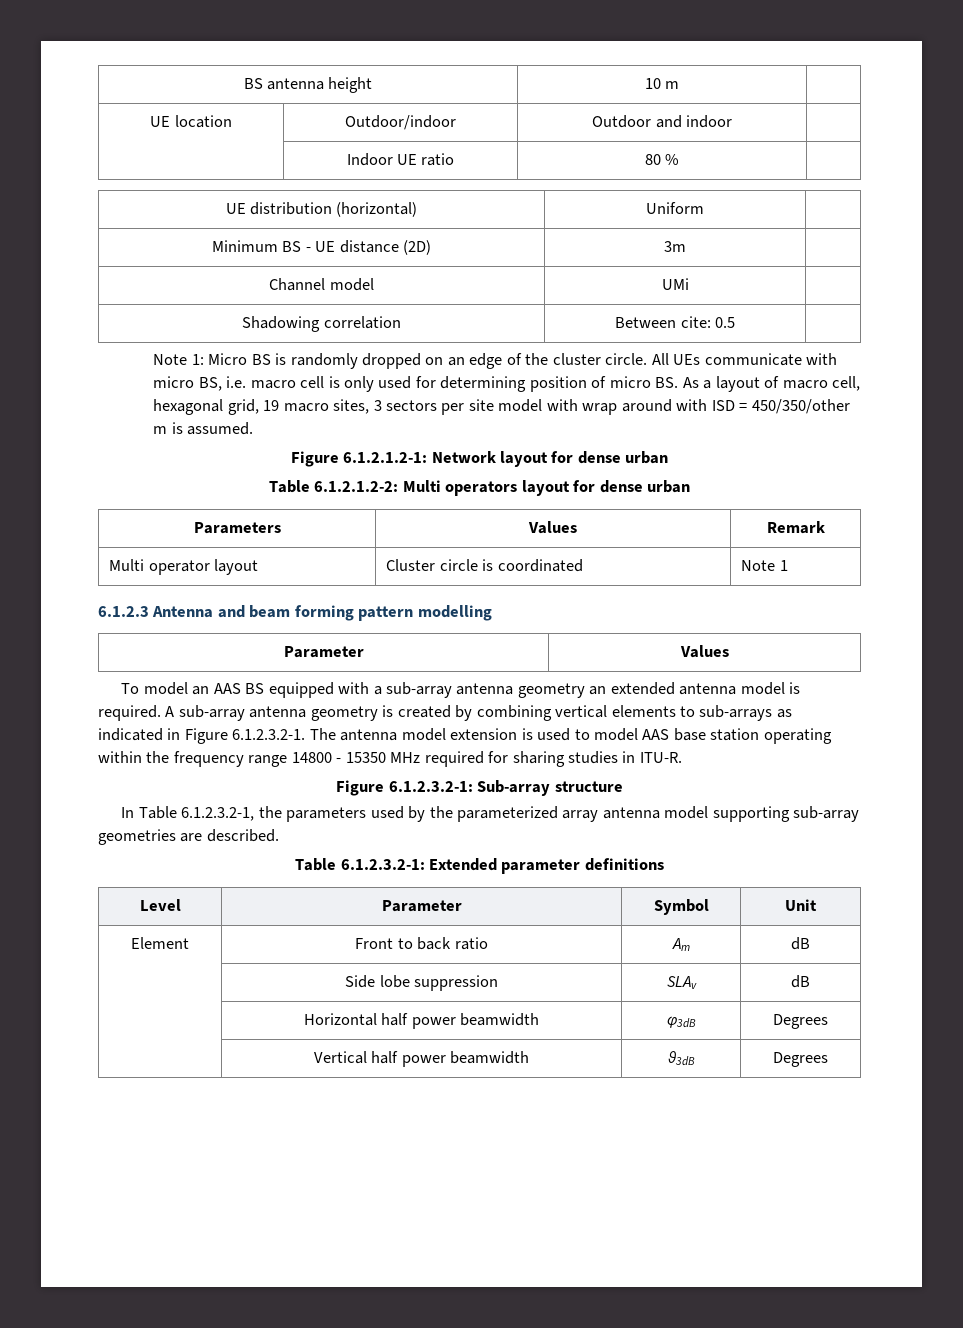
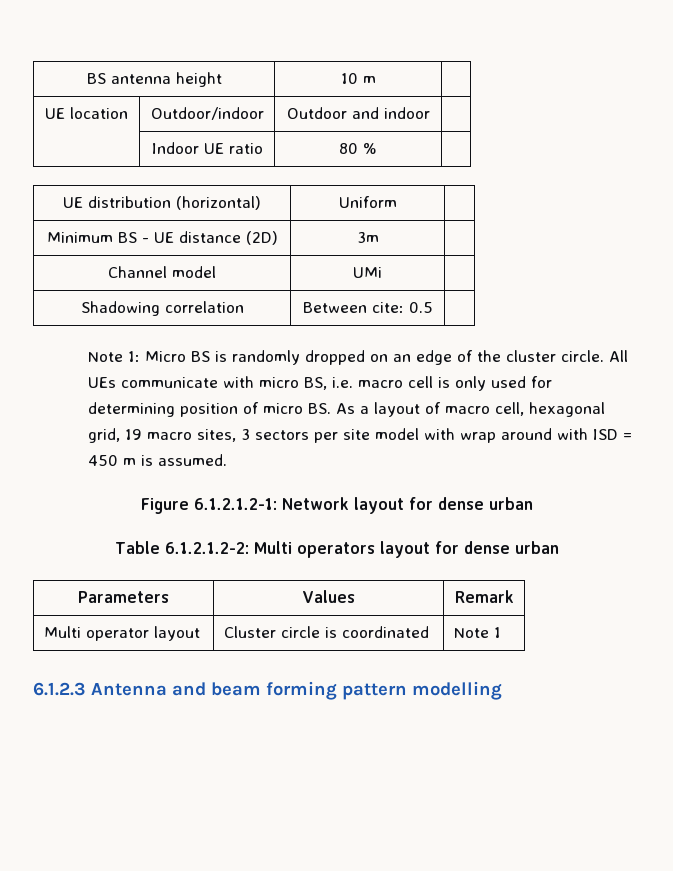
- All UEs communicate with micro BS, i.e. macro cell is only used for determining position of micro BS. As a layout of macro cell, hexagonal grid, 19 macro sites, 3 sectors per site model with wrap around with ISD = 450/350/other m is assumed.
+ All UEs communicate with micro BS, i.e. macro cell is only used for determining position of micro BS. As a layout of macro cell, hexagonal grid, 19 macro sites, 3 sectors per site model with wrap around with ISD = 450 m is assumed.
- Parameter | Values
- To model an AAS BS equipped with a sub-array antenna geometry an extended antenna model is required. A sub-array antenna geometry is created by combining vertical elements to sub-arrays as indicated in Figure 6.1.2.3.2-1. The antenna model extension is used to model AAS base station operating within the frequency range 14800 - 15350 MHz required for sharing studies in ITU-R.
- Figure 6.1.2.3.2-1: Sub-array structure
- In Table 6.1.2.3.2-1, the parameters used by the parameterized array antenna model supporting sub-array geometries are described.
- Table 6.1.2.3.2-1: Extended parameter definitions
- Level | Parameter | Symbol | Unit
- Element | Front to back ratio | Am | dB
- | Side lobe suppression | SLAv | dB
- | Horizontal half power beamwidth | ϕ3dB | Degrees
- | Vertical half power beamwidth | θ3dB | Degrees

